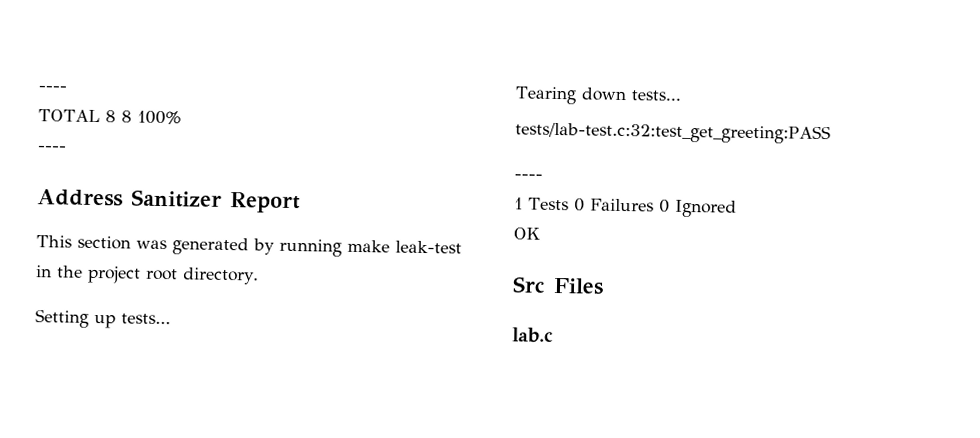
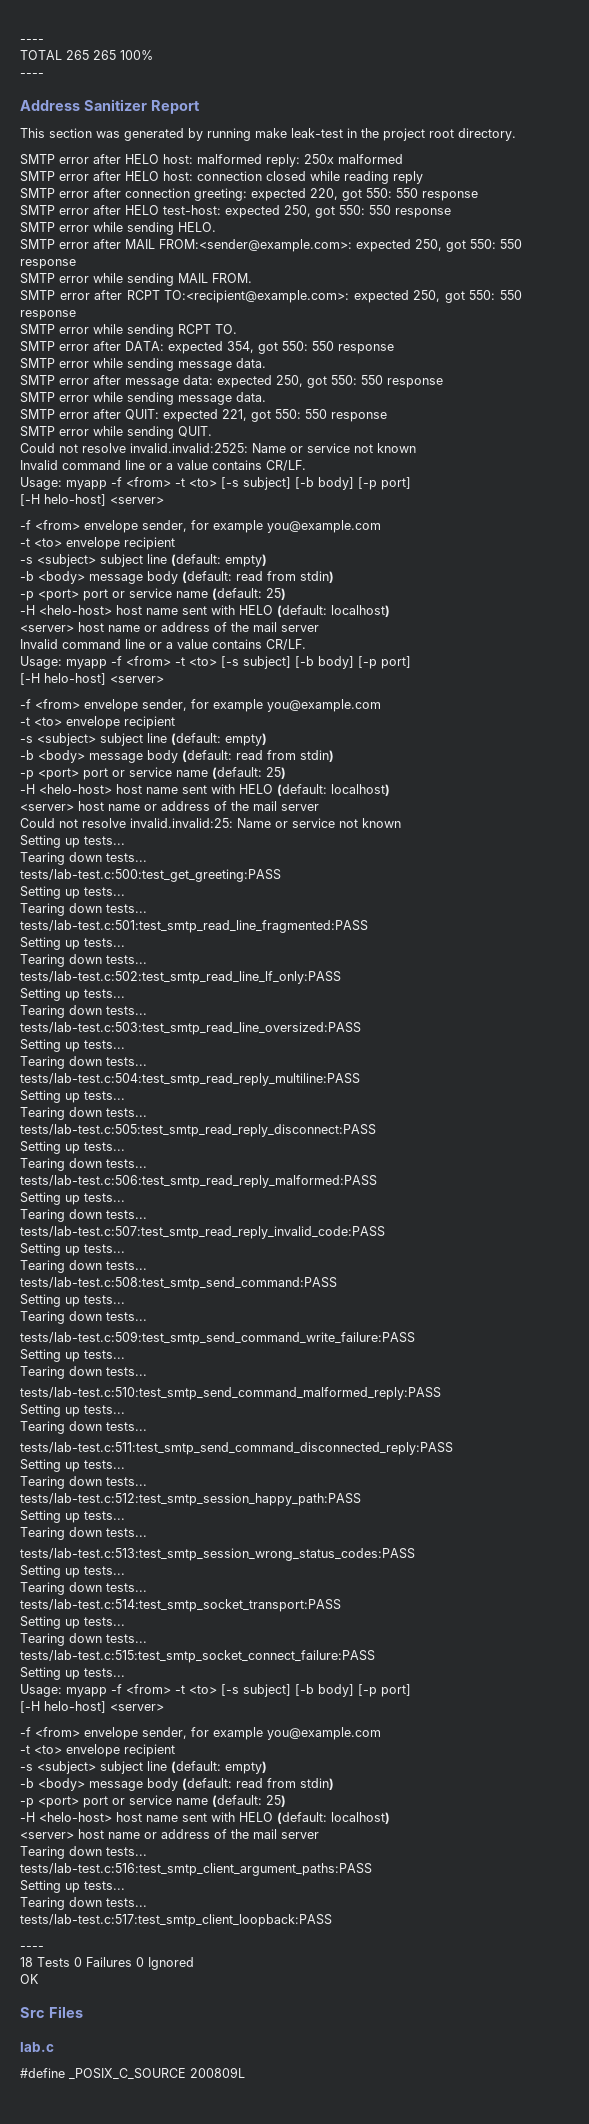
- TOTAL 8 8 100%
+ TOTAL 265 265 100%
+ SMTP error after HELO host: malformed reply: 250x malformed
+ SMTP error after HELO host: connection closed while reading reply
+ SMTP error after connection greeting: expected 220, got 550: 550 response
+ SMTP error after HELO test-host: expected 250, got 550: 550 response
+ SMTP error while sending HELO.
+ SMTP error after MAIL FROM:<sender@example.com>: expected 250, got 550: 550 response
+ SMTP error while sending MAIL FROM.
+ SMTP error after RCPT TO:<recipient@example.com>: expected 250, got 550: 550 response
+ SMTP error while sending RCPT TO.
+ SMTP error after DATA: expected 354, got 550: 550 response
+ SMTP error while sending message data.
+ SMTP error after message data: expected 250, got 550: 550 response
+ SMTP error while sending message data.
+ SMTP error after QUIT: expected 221, got 550: 550 response
+ SMTP error while sending QUIT.
+ Could not resolve invalid.invalid:2525: Name or service not known
+ Invalid command line or a value contains CR/LF.
+ Usage: myapp -f <from> -t <to> [-s subject] [-b body] [-p port]
+ [-H helo-host] <server>
+ -f <from> envelope sender, for example you@example.com
+ -t <to> envelope recipient
+ -s <subject> subject line (default: empty)
+ -b <body> message body (default: read from stdin)
+ -p <port> port or service name (default: 25)
+ -H <helo-host> host name sent with HELO (default: localhost)
+ <server> host name or address of the mail server
+ Invalid command line or a value contains CR/LF.
+ Usage: myapp -f <from> -t <to> [-s subject] [-b body] [-p port]
+ [-H helo-host] <server>
+ -f <from> envelope sender, for example you@example.com
+ -t <to> envelope recipient
+ -s <subject> subject line (default: empty)
+ -b <body> message body (default: read from stdin)
+ -p <port> port or service name (default: 25)
+ -H <helo-host> host name sent with HELO (default: localhost)
+ <server> host name or address of the mail server
+ Could not resolve invalid.invalid:25: Name or service not known
  Setting up tests...
  Tearing down tests...
- tests/lab-test.c:32:test_get_greeting:PASS
+ tests/lab-test.c:500:test_get_greeting:PASS
+ Setting up tests...
+ Tearing down tests...
+ tests/lab-test.c:501:test_smtp_read_line_fragmented:PASS
+ Setting up tests...
+ Tearing down tests...
+ tests/lab-test.c:502:test_smtp_read_line_lf_only:PASS
+ Setting up tests...
+ Tearing down tests...
+ tests/lab-test.c:503:test_smtp_read_line_oversized:PASS
+ Setting up tests...
+ Tearing down tests...
+ tests/lab-test.c:504:test_smtp_read_reply_multiline:PASS
+ Setting up tests...
+ Tearing down tests...
+ tests/lab-test.c:505:test_smtp_read_reply_disconnect:PASS
+ Setting up tests...
+ Tearing down tests...
+ tests/lab-test.c:506:test_smtp_read_reply_malformed:PASS
+ Setting up tests...
+ Tearing down tests...
+ tests/lab-test.c:507:test_smtp_read_reply_invalid_code:PASS
+ Setting up tests...
+ Tearing down tests...
+ tests/lab-test.c:508:test_smtp_send_command:PASS
+ Setting up tests...
+ Tearing down tests...
+ tests/lab-test.c:509:test_smtp_send_command_write_failure:PASS
+ Setting up tests...
+ Tearing down tests...
+ tests/lab-test.c:510:test_smtp_send_command_malformed_reply:PASS
+ Setting up tests...
+ Tearing down tests...
+ tests/lab-test.c:511:test_smtp_send_command_disconnected_reply:PASS
+ Setting up tests...
+ Tearing down tests...
+ tests/lab-test.c:512:test_smtp_session_happy_path:PASS
+ Setting up tests...
+ Tearing down tests...
+ tests/lab-test.c:513:test_smtp_session_wrong_status_codes:PASS
+ Setting up tests...
+ Tearing down tests...
+ tests/lab-test.c:514:test_smtp_socket_transport:PASS
+ Setting up tests...
+ Tearing down tests...
+ tests/lab-test.c:515:test_smtp_socket_connect_failure:PASS
+ Setting up tests...
+ Usage: myapp -f <from> -t <to> [-s subject] [-b body] [-p port]
+ [-H helo-host] <server>
+ -f <from> envelope sender, for example you@example.com
+ -t <to> envelope recipient
+ -s <subject> subject line (default: empty)
+ -b <body> message body (default: read from stdin)
+ -p <port> port or service name (default: 25)
+ -H <helo-host> host name sent with HELO (default: localhost)
+ <server> host name or address of the mail server
+ Tearing down tests...
+ tests/lab-test.c:516:test_smtp_client_argument_paths:PASS
+ Setting up tests...
+ Tearing down tests...
+ tests/lab-test.c:517:test_smtp_client_loopback:PASS
  ----
- 1 Tests 0 Failures 0 Ignored
+ 18 Tests 0 Failures 0 Ignored
+ #define _POSIX_C_SOURCE 200809L

